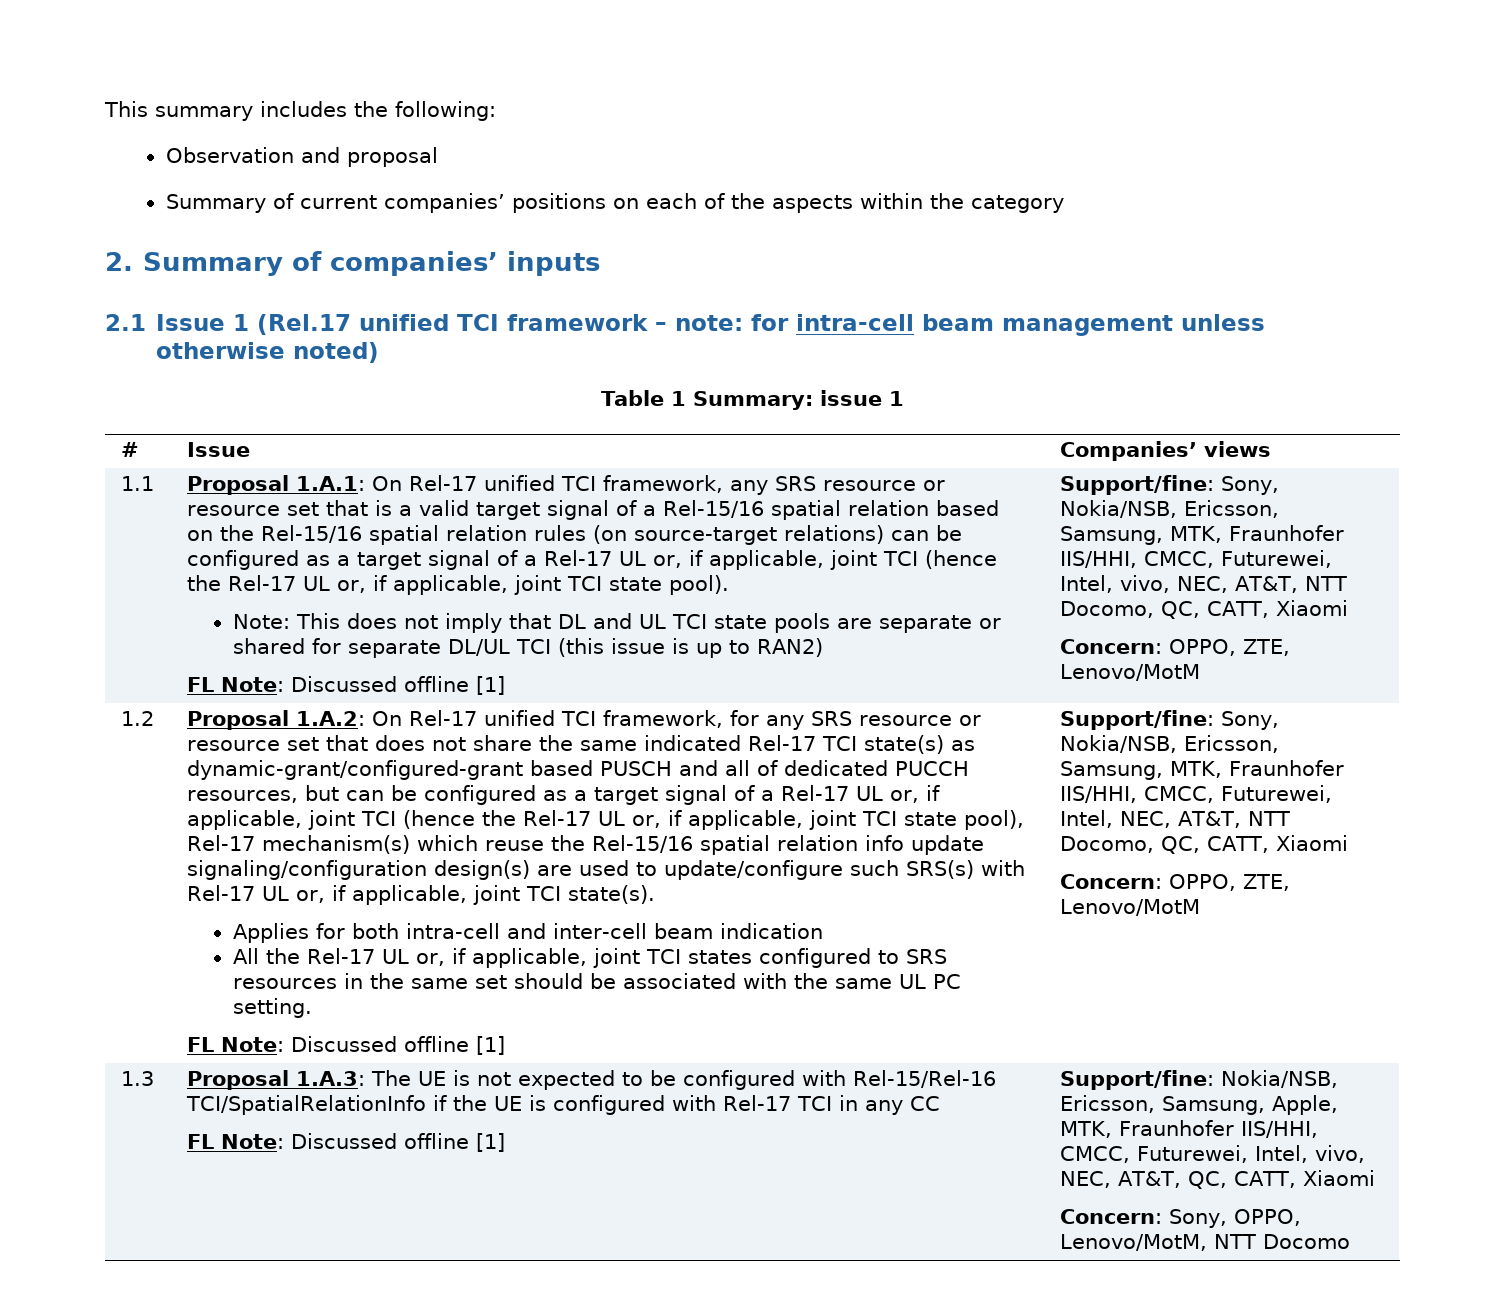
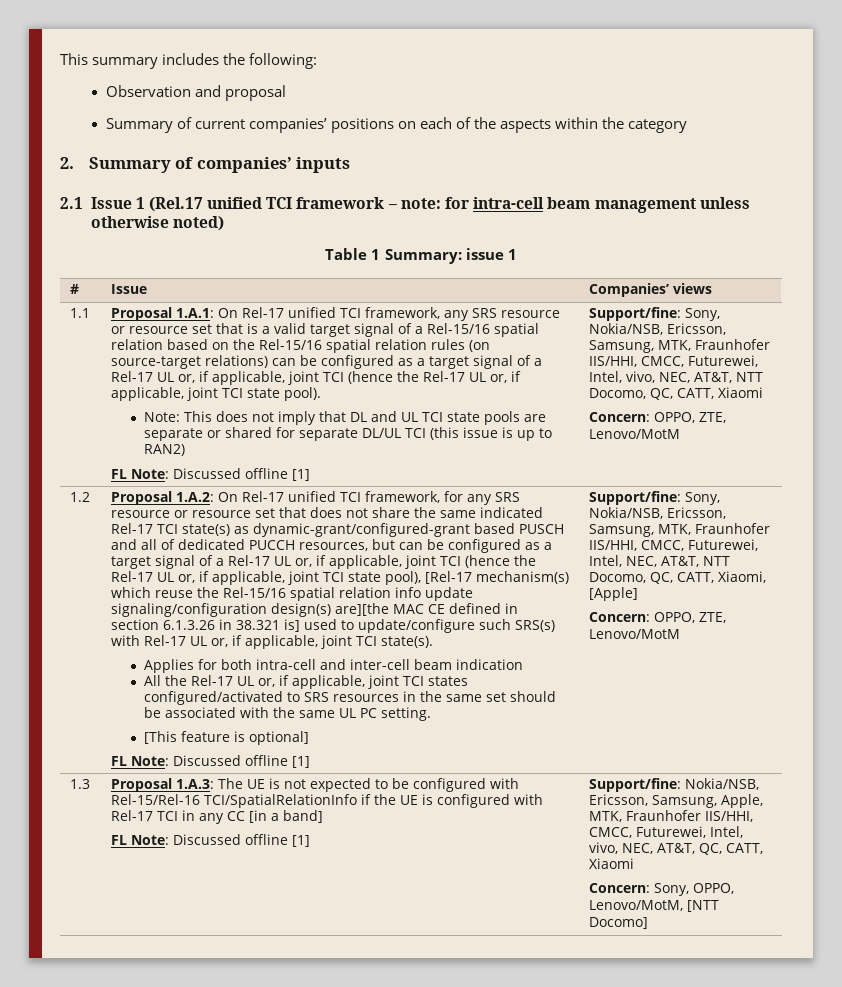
- On Rel-17 unified TCI framework, for any SRS resource or resource set that does not share the same indicated Rel-17 TCI state(s) as dynamic-grant/configured-grant based PUSCH and all of dedicated PUCCH resources, but can be configured as a target signal of a Rel-17 UL or, if applicable, joint TCI (hence the Rel-17 UL or, if applicable, joint TCI state pool), Rel-17 mechanism(s) which reuse the Rel-15/16 spatial relation info update signaling/configuration design(s) are used to update/configure such SRS(s) with Rel-17 UL or, if applicable, joint TCI state(s).
+ On Rel-17 unified TCI framework, for any SRS resource or resource set that does not share the same indicated Rel-17 TCI state(s) as dynamic-grant/configured-grant based PUSCH and all of dedicated PUCCH resources, but can be configured as a target signal of a Rel-17 UL or, if applicable, joint TCI (hence the Rel-17 UL or, if applicable, joint TCI state pool), [Rel-17 mechanism(s) which reuse the Rel-15/16 spatial relation info update signaling/configuration design(s) are][the MAC CE defined in section 6.1.3.26 in 38.321 is] used to update/configure such SRS(s) with Rel-17 UL or, if applicable, joint TCI state(s).
- All the Rel-17 UL or, if applicable, joint TCI states configured to SRS resources in the same set should be associated with the same UL PC setting.
+ All the Rel-17 UL or, if applicable, joint TCI states configured/activated to SRS resources in the same set should be associated with the same UL PC setting.
+ [This feature is optional]
- Support/fine: Sony, Nokia/NSB, Ericsson, Samsung, MTK, Fraunhofer IIS/HHI, CMCC, Futurewei, Intel, NEC, AT&T, NTT Docomo, QC, CATT, Xiaomi
+ Support/fine: Sony, Nokia/NSB, Ericsson, Samsung, MTK, Fraunhofer IIS/HHI, CMCC, Futurewei, Intel, NEC, AT&T, NTT Docomo, QC, CATT, Xiaomi, [Apple]
- Proposal 1.A.3: The UE is not expected to be configured with Rel-15/Rel-16 TCI/SpatialRelationInfo if the UE is configured with Rel-17 TCI in any CC
+ Proposal 1.A.3: The UE is not expected to be configured with Rel-15/Rel-16 TCI/SpatialRelationInfo if the UE is configured with Rel-17 TCI in any CC [in a band]
- Concern: Sony, OPPO, Lenovo/MotM, NTT Docomo
+ Concern: Sony, OPPO, Lenovo/MotM, [NTT Docomo]

